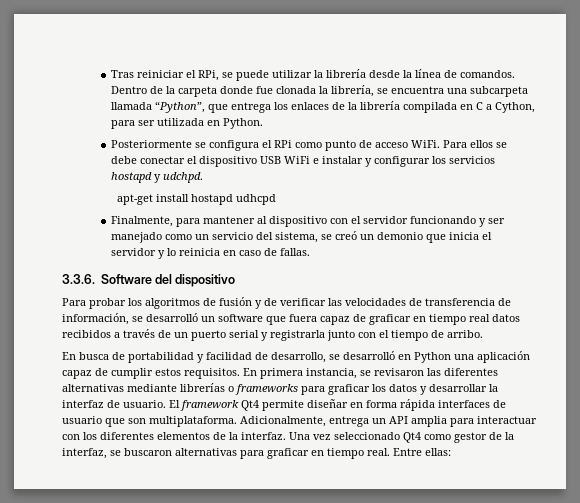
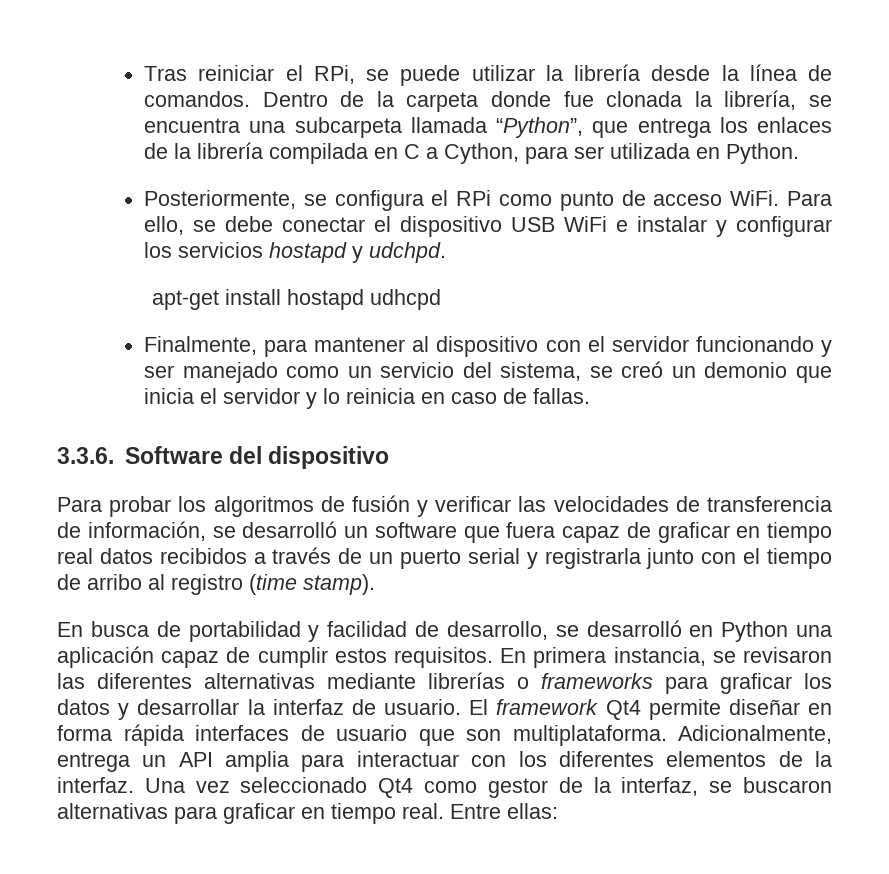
- Posteriormente se configura el RPi como punto de acceso WiFi.
+ Posteriormente, se configura el RPi como punto de acceso WiFi.
- Para ellos se debe conectar el dispositivo USB WiFi e instalar y configurar los servicios hostapd y udchpd.
+ Para ello, se debe conectar el dispositivo USB WiFi e instalar y configurar los servicios hostapd y udchpd.
- Para probar los algoritmos de fusión y de verificar las velocidades de transferencia de información, se desarrolló un software que fuera capaz de graficar en tiempo real datos recibidos a través de un puerto serial y registrarla junto con el tiempo de arribo.
+ Para probar los algoritmos de fusión y verificar las velocidades de transferencia de información, se desarrolló un software que fuera capaz de graficar en tiempo real datos recibidos a través de un puerto serial y registrarla junto con el tiempo de arribo al registro (time stamp).

